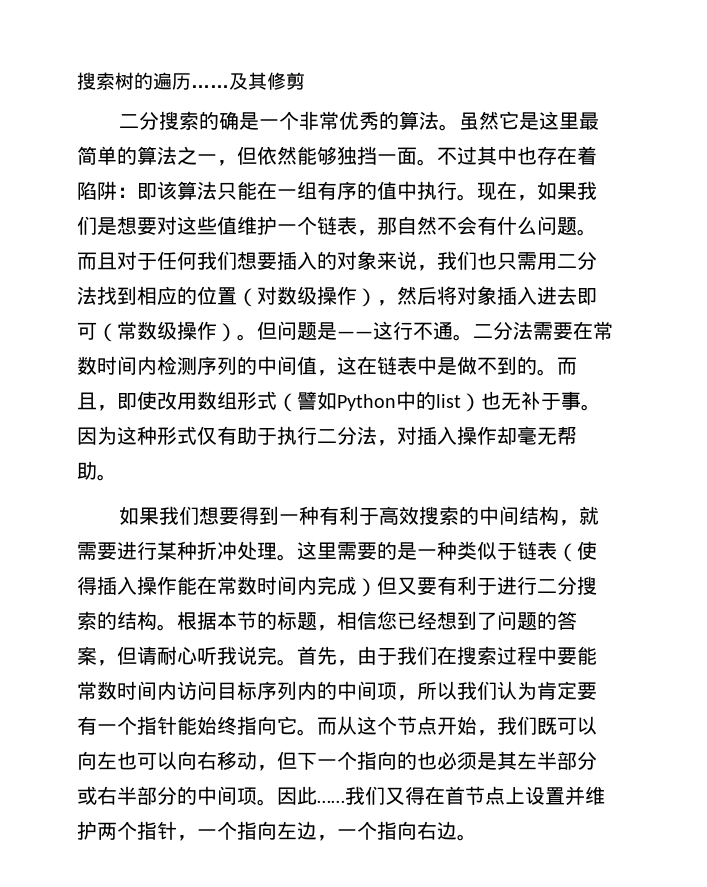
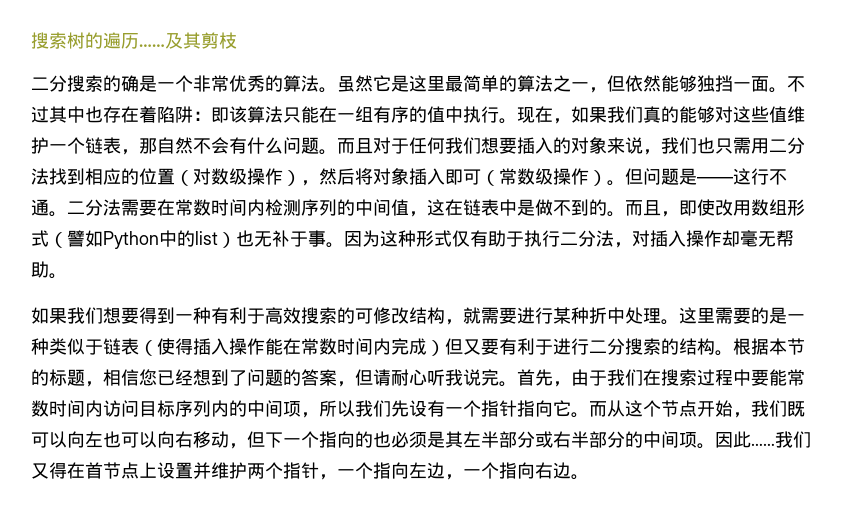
- 及其修剪
+ 及其剪枝
- 现在，如果我们是想要对这些值维护一个链表，那自然不会有什么问题。
+ 现在，如果我们真的能够对这些值维护一个链表，那自然不会有什么问题。
- 而且对于任何我们想要插入的对象来说，我们也只需用二分法找到相应的位置（对数级操作），然后将对象插入进去即可（常数级操作）。
+ 而且对于任何我们想要插入的对象来说，我们也只需用二分法找到相应的位置（对数级操作），然后将对象插入即可（常数级操作）。
- 如果我们想要得到一种有利于高效搜索的中间结构，就需要进行某种折冲处理。
+ 如果我们想要得到一种有利于高效搜索的可修改结构，就需要进行某种折中处理。
- 首先，由于我们在搜索过程中要能常数时间内访问目标序列内的中间项，所以我们认为肯定要有一个指针能始终指向它。
+ 首先，由于我们在搜索过程中要能常数时间内访问目标序列内的中间项，所以我们先设有一个指针指向它。

